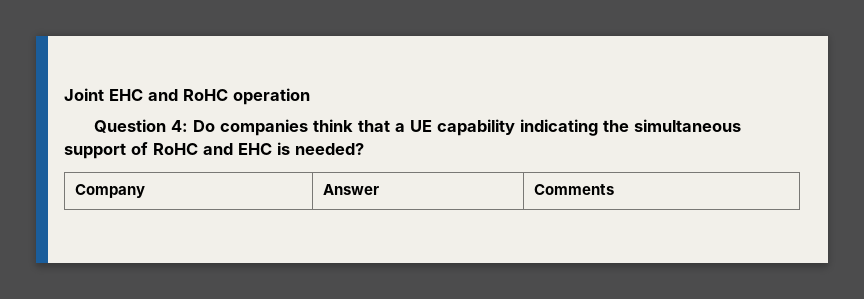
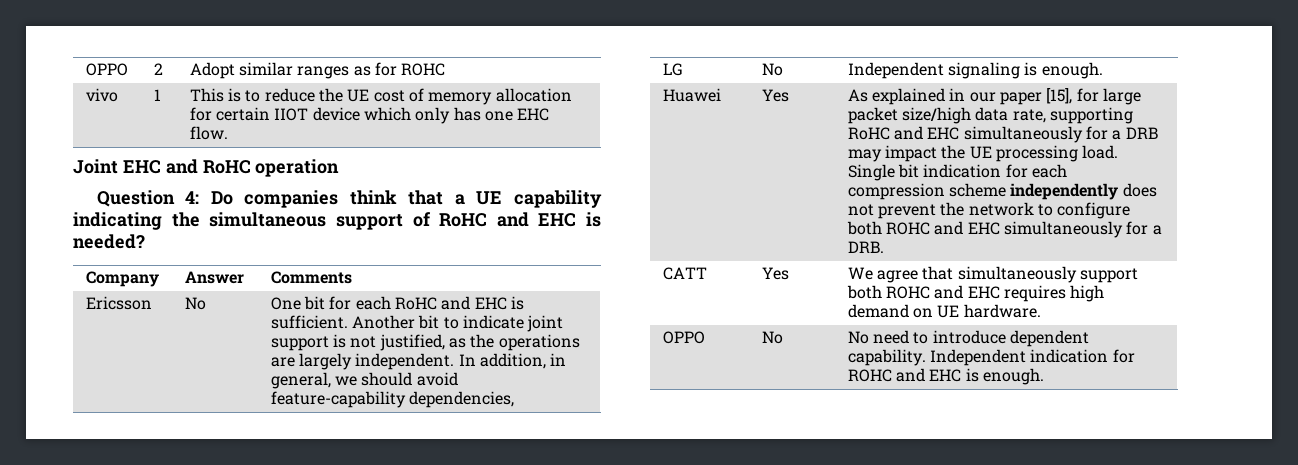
+ OPPO | 2 | Adopt similar ranges as for ROHC
+ vivo | 1 | This is to reduce the UE cost of memory allocation for certain IIOT device which only has one EHC flow.
+ Ericsson | No | One bit for each RoHC and EHC is sufficient. Another bit to indicate joint support is not justified, as the operations are largely independent. In addition, in general, we should avoid feature-capability dependencies,
+ LG | No | Independent signaling is enough.
+ Huawei | Yes | As explained in our paper [15], for large packet size/high data rate, supporting RoHC and EHC simultaneously for a DRB may impact the UE processing load. Single bit indication for each compression scheme independently does not prevent the network to configure both ROHC and EHC simultaneously for a DRB.
+ CATT | Yes | We agree that simultaneously support both ROHC and EHC requires high demand on UE hardware.
+ OPPO | No | No need to introduce dependent capability. Independent indication for ROHC and EHC is enough.

